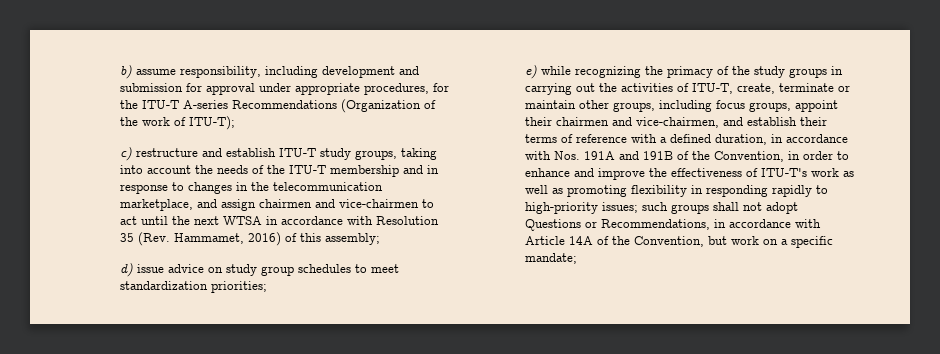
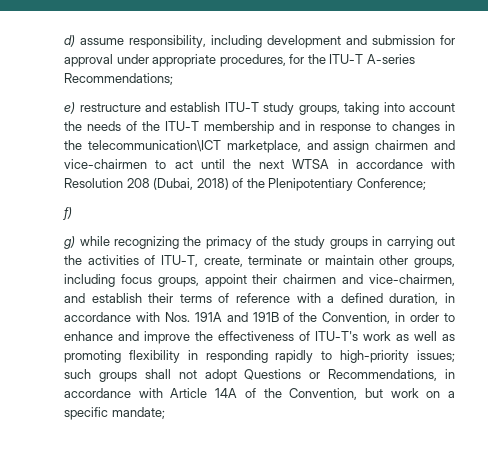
- b) assume responsibility, including development and submission for approval under appropriate procedures, for the ITU-T A-series Recommendations (Organization of the work of ITU-T);
- c) restructure and establish ITU-T study groups, taking into account the needs of the ITU-T membership and in response to changes in the telecommunication marketplace, and assign chairmen and vice-chairmen to act until the next WTSA in accordance with Resolution 35 (Rev. Hammamet, 2016) of this assembly;
- d) issue advice on study group schedules to meet standardization priorities;
- e) while recognizing the primacy of the study groups in carrying out the activities of ITU-T, create, terminate or maintain other groups, including focus groups, appoint their chairmen and vice-chairmen, and establish their terms of reference with a defined duration, in accordance with Nos. 191A and 191B of the Convention, in order to enhance and improve the effectiveness of ITU-T's work as well as promoting flexibility in responding rapidly to high-priority issues;
+ d) assume responsibility, including development and submission for approval under appropriate procedures, for the ITU-T A-series Recommendations;
+ e) restructure and establish ITU-T study groups, taking into account the needs of the ITU-T membership and in response to changes in the telecommunication\ICT marketplace, and assign chairmen and vice-chairmen to act until the next WTSA in accordance with Resolution 208 (Dubai, 2018) of the Plenipotentiary Conference;
+ f)
+ g) while recognizing the primacy of the study groups in carrying out the activities of ITU-T, create, terminate or maintain other groups, including focus groups, appoint their chairmen and vice-chairmen, and establish their terms of reference with a defined duration, in accordance with Nos. 191A and 191B of the Convention, in order to enhance and improve the effectiveness of ITU-T's work as well as promoting flexibility in responding rapidly to high-priority issues;

